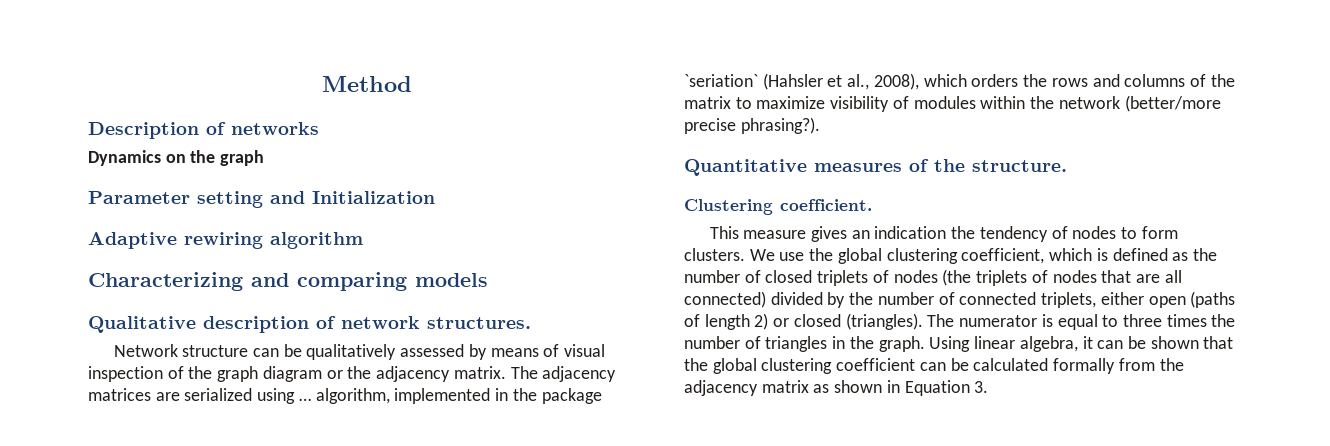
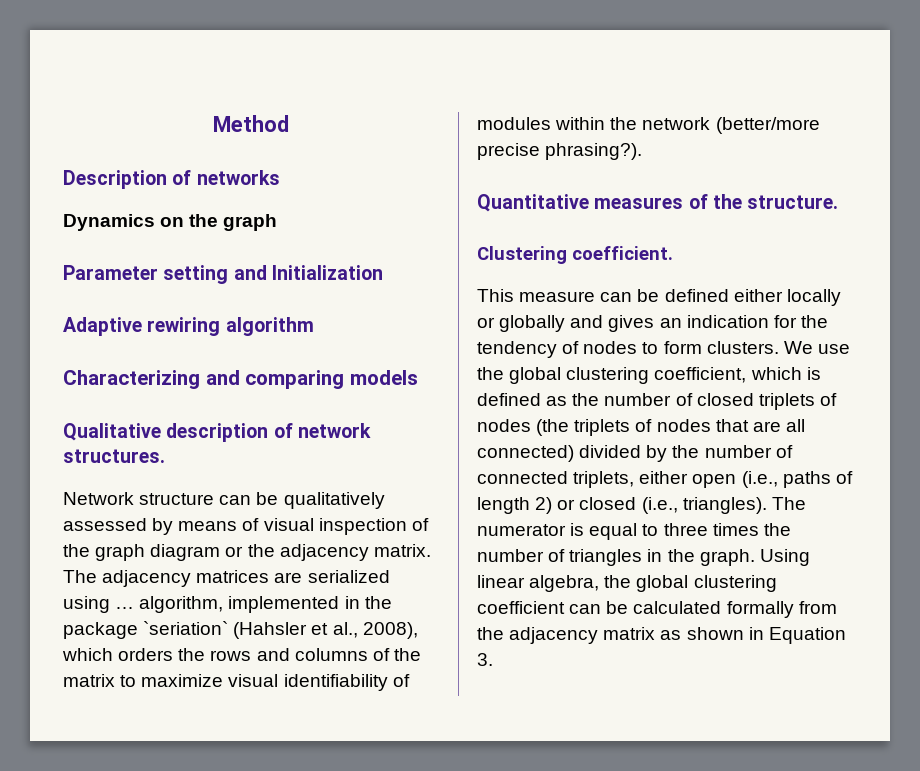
- The adjacency matrices are serialized using … algorithm, implemented in the package `seriation` (Hahsler et al., 2008), which orders the rows and columns of the matrix to maximize visibility of modules within the network (better/more precise phrasing?).
+ The adjacency matrices are serialized using … algorithm, implemented in the package `seriation` (Hahsler et al., 2008), which orders the rows and columns of the matrix to maximize visual identifiability of modules within the network (better/more precise phrasing?).
- This measure gives an indication the tendency of nodes to form clusters.
+ This measure can be defined either locally or globally and gives an indication for the tendency of nodes to form clusters.
- We use the global clustering coefficient, which is defined as the number of closed triplets of nodes (the triplets of nodes that are all connected) divided by the number of connected triplets, either open (paths of length 2) or closed (triangles).
+ We use the global clustering coefficient, which is defined as the number of closed triplets of nodes (the triplets of nodes that are all connected) divided by the number of connected triplets, either open (i.e., paths of length 2) or closed (i.e., triangles).
- Using linear algebra, it can be shown that the global clustering coefficient can be calculated formally from the adjacency matrix as shown in Equation 3.
+ Using linear algebra, the global clustering coefficient can be calculated formally from the adjacency matrix as shown in Equation 3.

